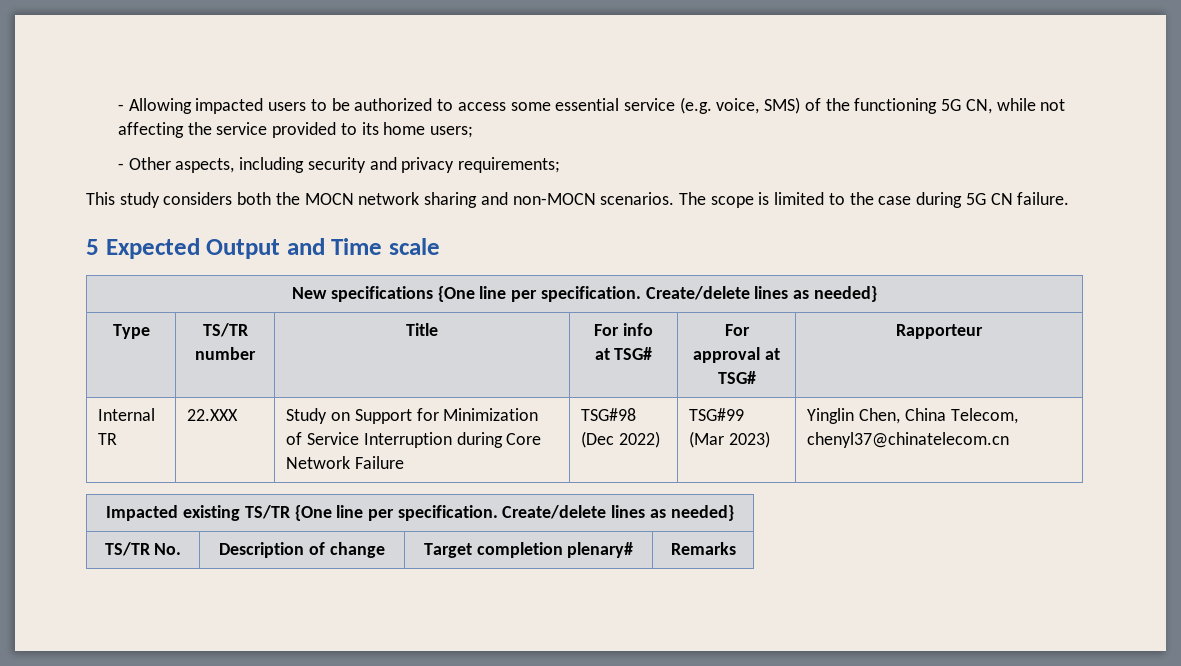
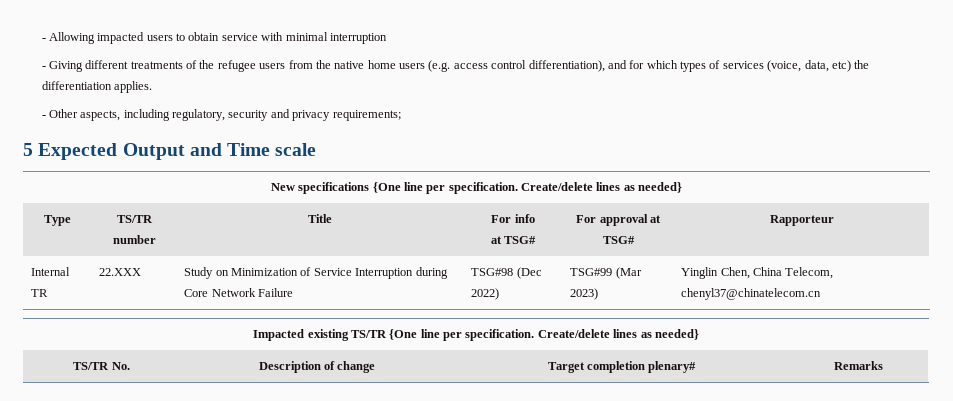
- - Allowing impacted users to be authorized to access some essential service (e.g. voice, SMS) of the functioning 5G CN, while not affecting the service provided to its home users;
+ - Allowing impacted users to obtain service with minimal interruption
+ - Giving different treatments of the refugee users from the native home users (e.g. access control differentiation), and for which types of services (voice, data, etc) the differentiation applies.
- - Other aspects, including security and privacy requirements;
+ - Other aspects, including regulatory, security and privacy requirements;
- This study considers both the MOCN network sharing and non-MOCN scenarios. The scope is limited to the case during 5G CN failure.
- Internal TR | 22.XXX | Study on Support for Minimization of Service Interruption during Core Network Failure | TSG#98 (Dec 2022) | TSG#99 (Mar 2023) | Yinglin Chen, China Telecom, chenyl37@chinatelecom.cn
+ Internal TR | 22.XXX | Study on Minimization of Service Interruption during Core Network Failure | TSG#98 (Dec 2022) | TSG#99 (Mar 2023) | Yinglin Chen, China Telecom, chenyl37@chinatelecom.cn

